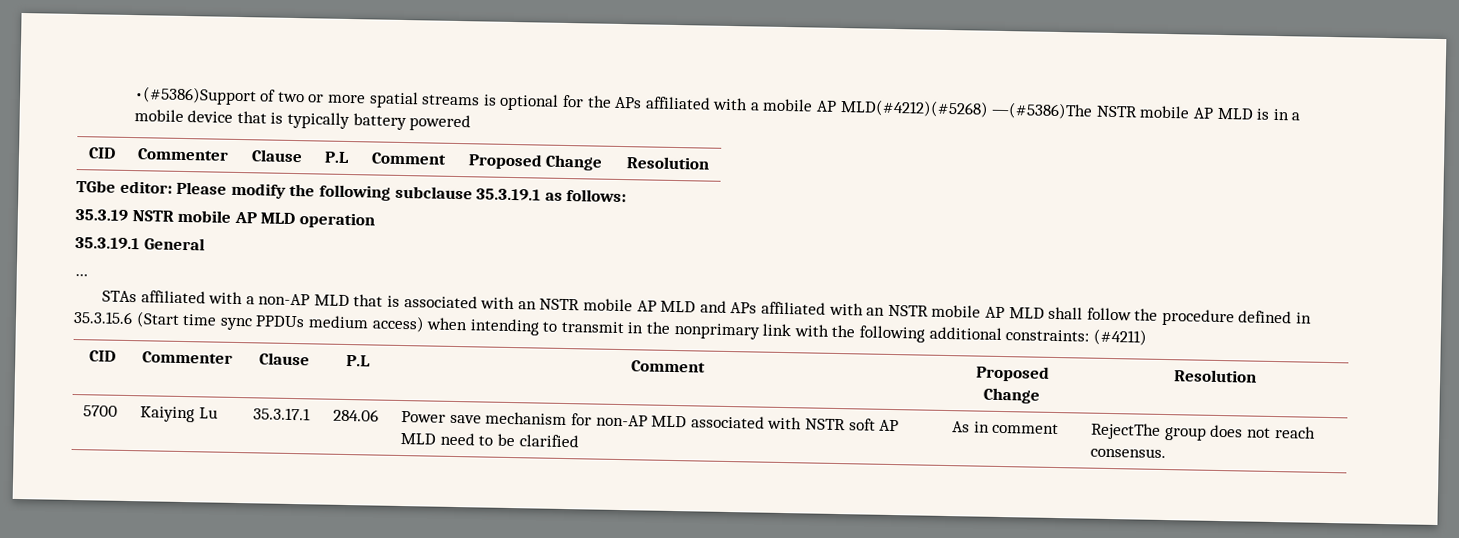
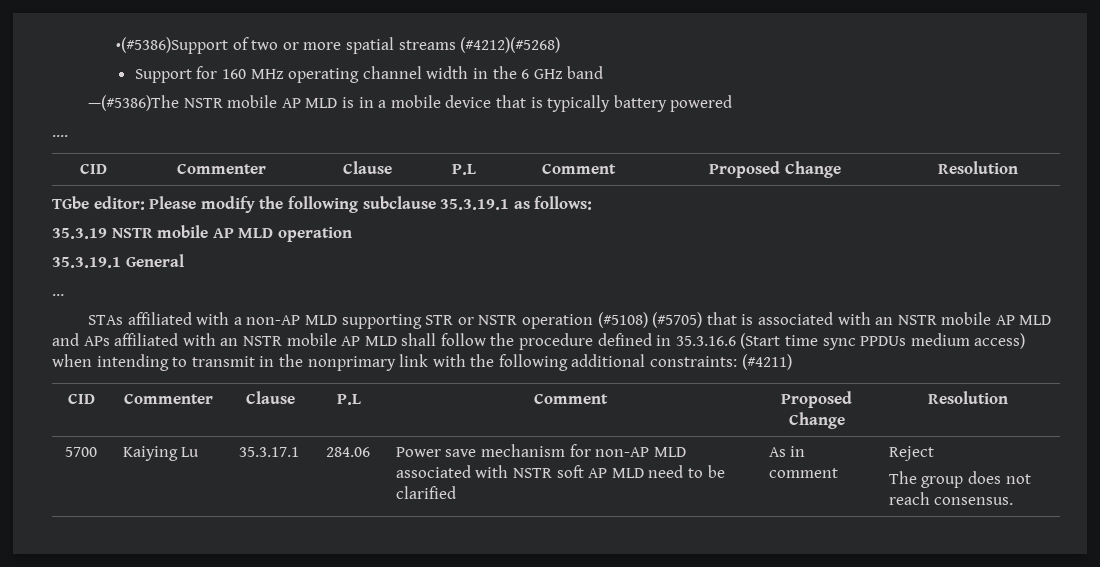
- •(#5386)Support of two or more spatial streams is optional for the APs affiliated with a mobile AP MLD(#4212)(#5268) —(#5386)The NSTR mobile AP MLD is in a mobile device that is typically battery powered
+ •(#5386)Support of two or more spatial streams (#4212)(#5268)
+ Support for 160 MHz operating channel width in the 6 GHz band
+ —(#5386)The NSTR mobile AP MLD is in a mobile device that is typically battery powered
+ ....
- STAs affiliated with a non-AP MLD that is associated with an NSTR mobile AP MLD and APs affiliated with an NSTR mobile AP MLD shall follow the procedure defined in 35.3.15.6 (Start time sync PPDUs medium access) when intending to transmit in the nonprimary link with the following additional constraints: (#4211)
+ STAs affiliated with a non-AP MLD supporting STR or NSTR operation (#5108) (#5705) that is associated with an NSTR mobile AP MLD and APs affiliated with an NSTR mobile AP MLD shall follow the procedure defined in 35.3.16.6 (Start time sync PPDUs medium access) when intending to transmit in the nonprimary link with the following additional constraints: (#4211)
- 5700 | Kaiying Lu | 35.3.17.1 | 284.06 | Power save mechanism for non-AP MLD associated with NSTR soft AP MLD need to be clarified | As in comment | RejectThe group does not reach consensus.
+ 5700 | Kaiying Lu | 35.3.17.1 | 284.06 | Power save mechanism for non-AP MLD associated with NSTR soft AP MLD need to be clarified | As in comment | Reject
+ The group does not reach consensus.

